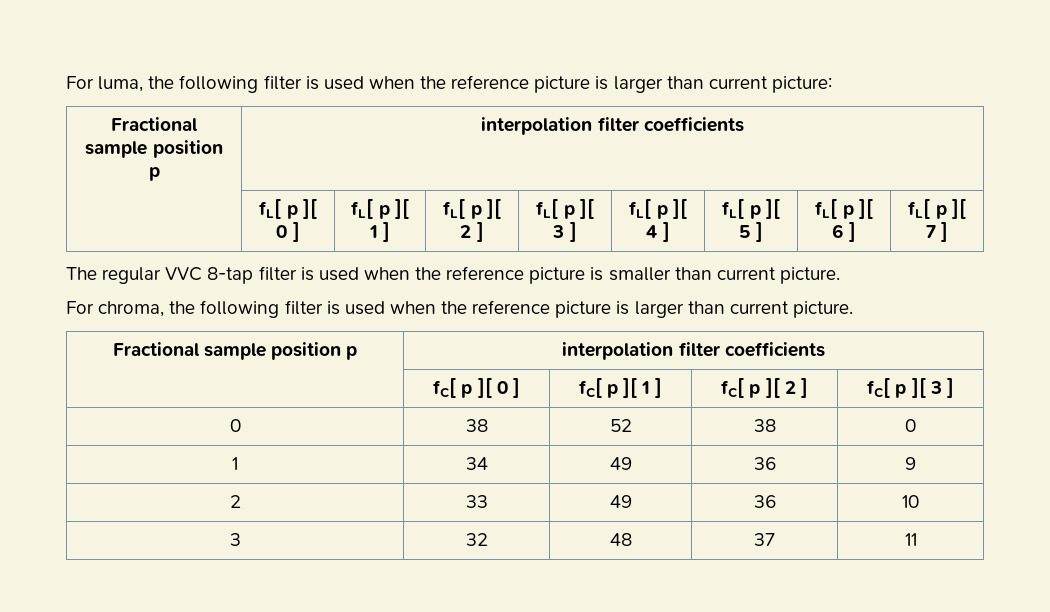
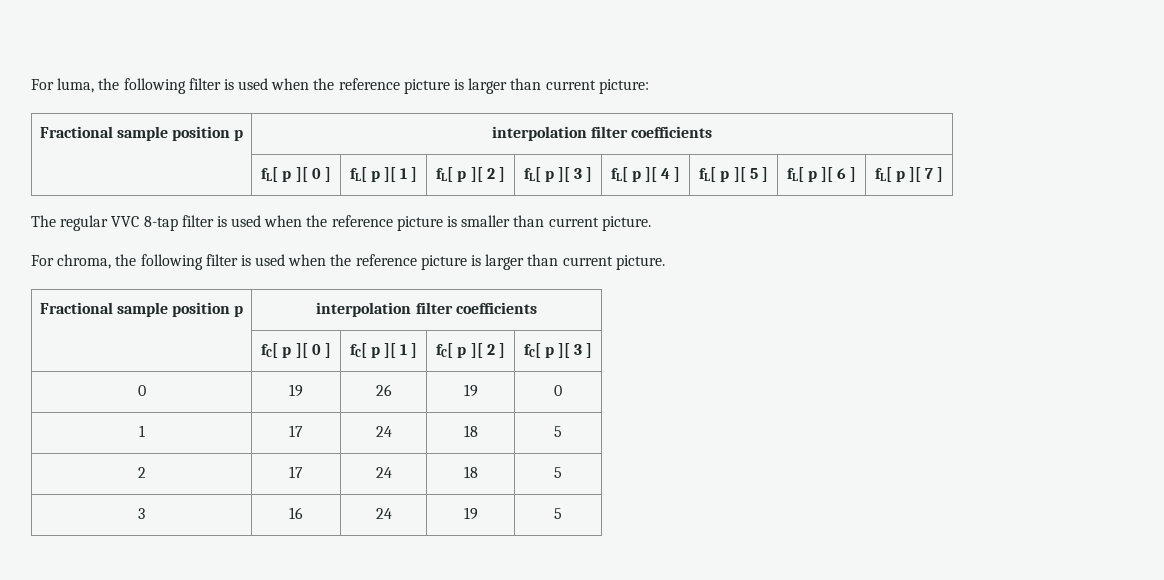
- 0 | 38 | 52 | 38 | 0
+ 0 | 19 | 26 | 19 | 0
- 1 | 34 | 49 | 36 | 9
- 2 | 33 | 49 | 36 | 10
- 3 | 32 | 48 | 37 | 11
+ 1 | 17 | 24 | 18 | 5
+ 2 | 17 | 24 | 18 | 5
+ 3 | 16 | 24 | 19 | 5

